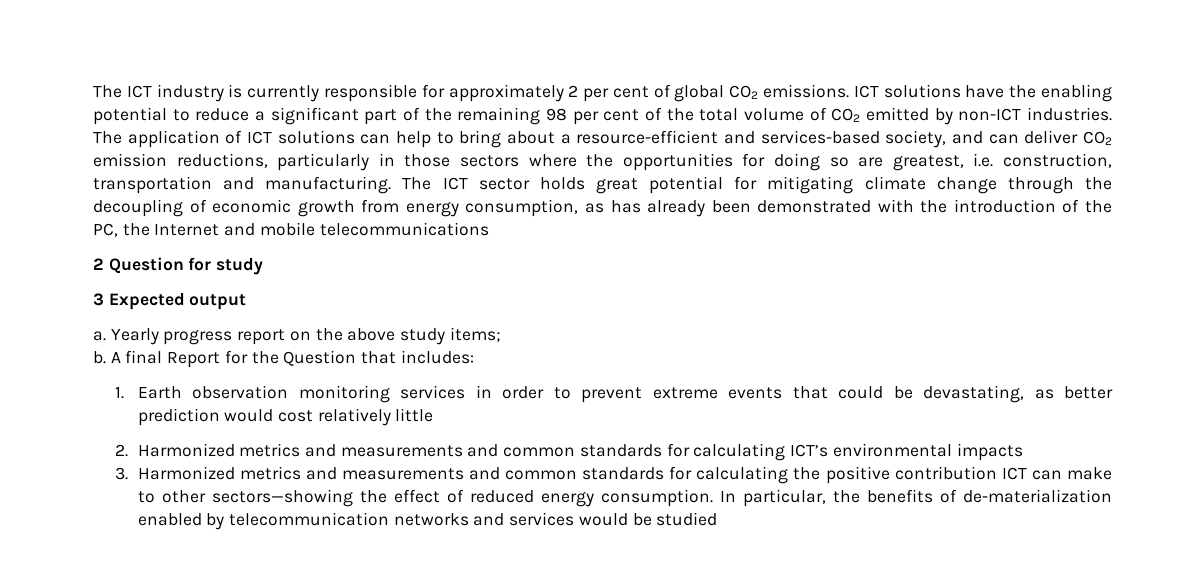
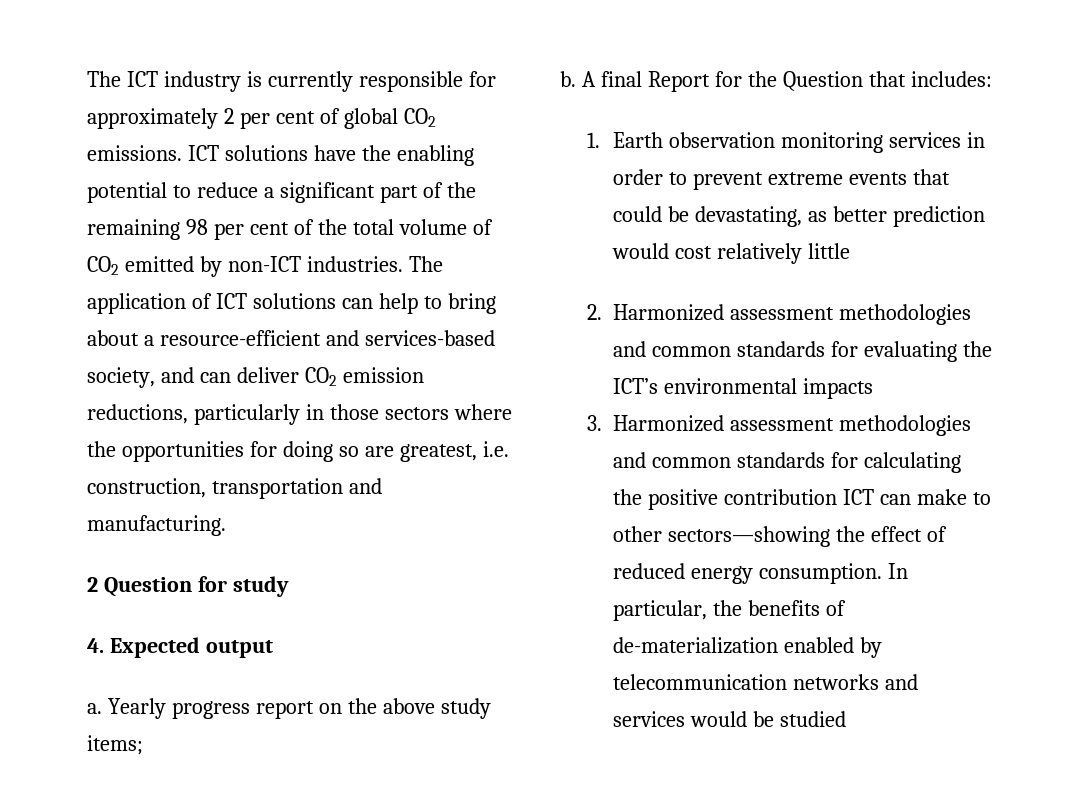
- The ICT sector holds great potential for mitigating climate change through the decoupling of economic growth from energy consumption, as has already been demonstrated with the introduction of the PC, the Internet and mobile telecommunications
- 3 Expected output
+ 4. Expected output
- 2. Harmonized metrics and measurements and common standards for calculating ICT’s environmental impacts
+ 2. Harmonized assessment methodologies and common standards for evaluating the ICT’s environmental impacts
- 3. Harmonized metrics and measurements and common standards for calculating the positive contribution ICT can make to other sectors—showing the effect of reduced energy consumption.
+ 3. Harmonized assessment methodologies and common standards for calculating the positive contribution ICT can make to other sectors—showing the effect of reduced energy consumption.

